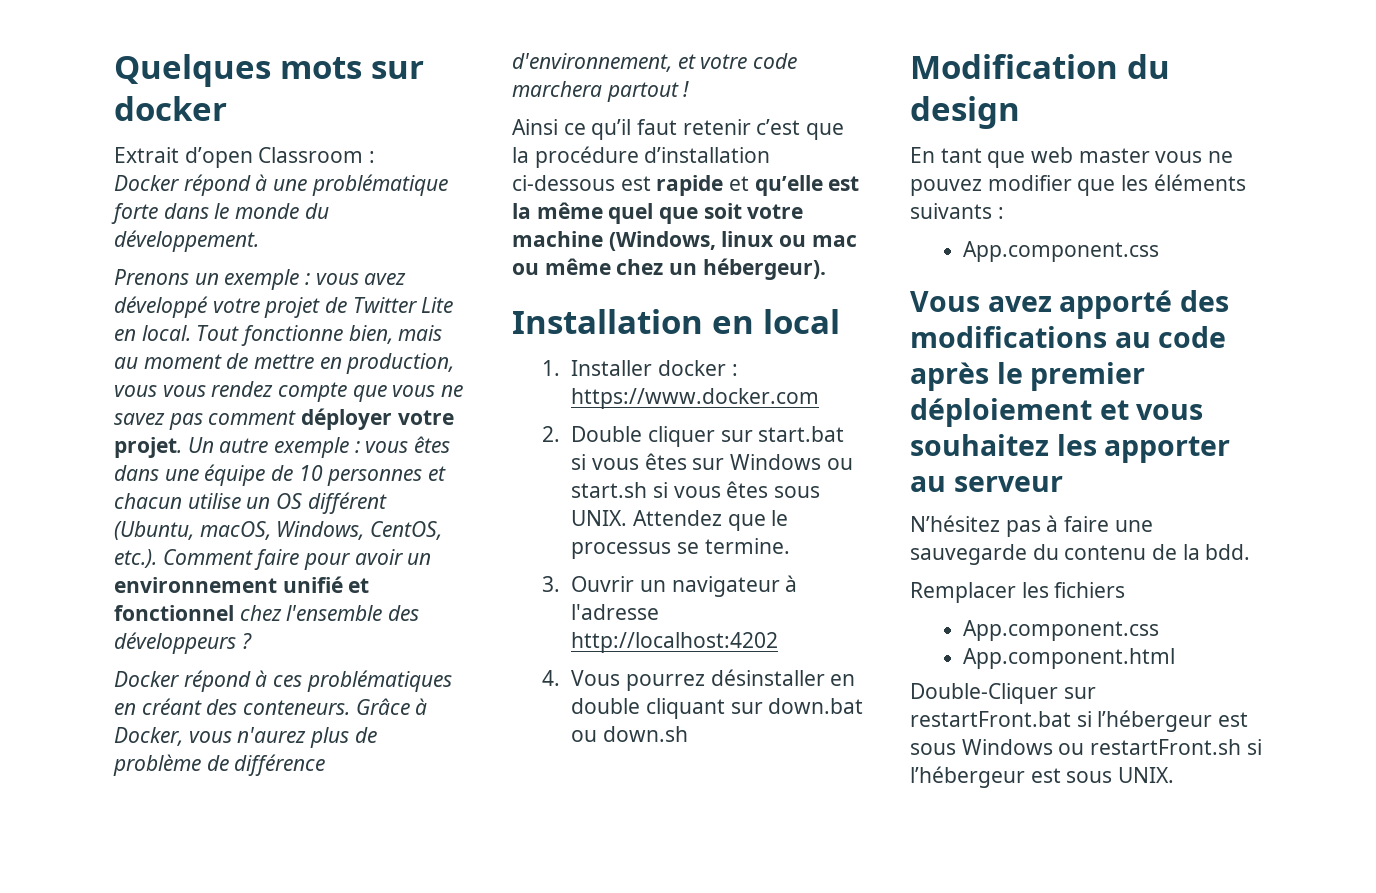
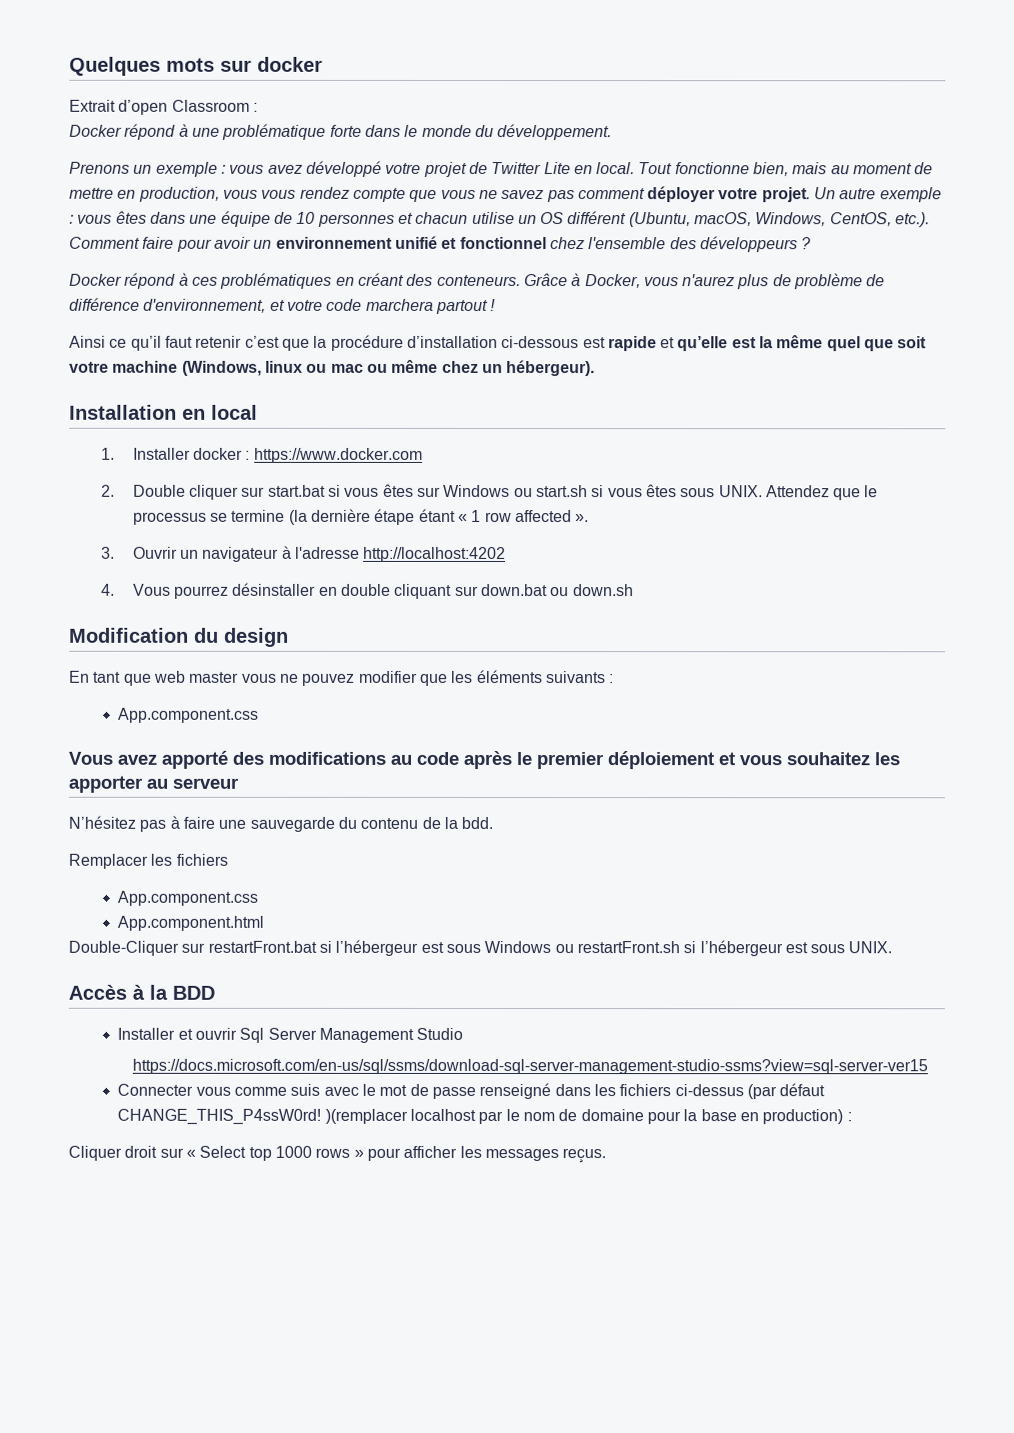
- Attendez que le processus se termine.
+ Attendez que le processus se termine (la dernière étape étant « 1 row affected ».
+ Accès à la BDD
+ Installer et ouvrir Sql Server Management Studio
+ https://docs.microsoft.com/en-us/sql/ssms/download-sql-server-management-studio-ssms?view=sql-server-ver15
+ Connecter vous comme suis avec le mot de passe renseigné dans les fichiers ci-dessus (par défaut CHANGE_THIS_P4ssW0rd! )(remplacer localhost par le nom de domaine pour la base en production) :
+ Cliquer droit sur « Select top 1000 rows » pour afficher les messages reçus.

